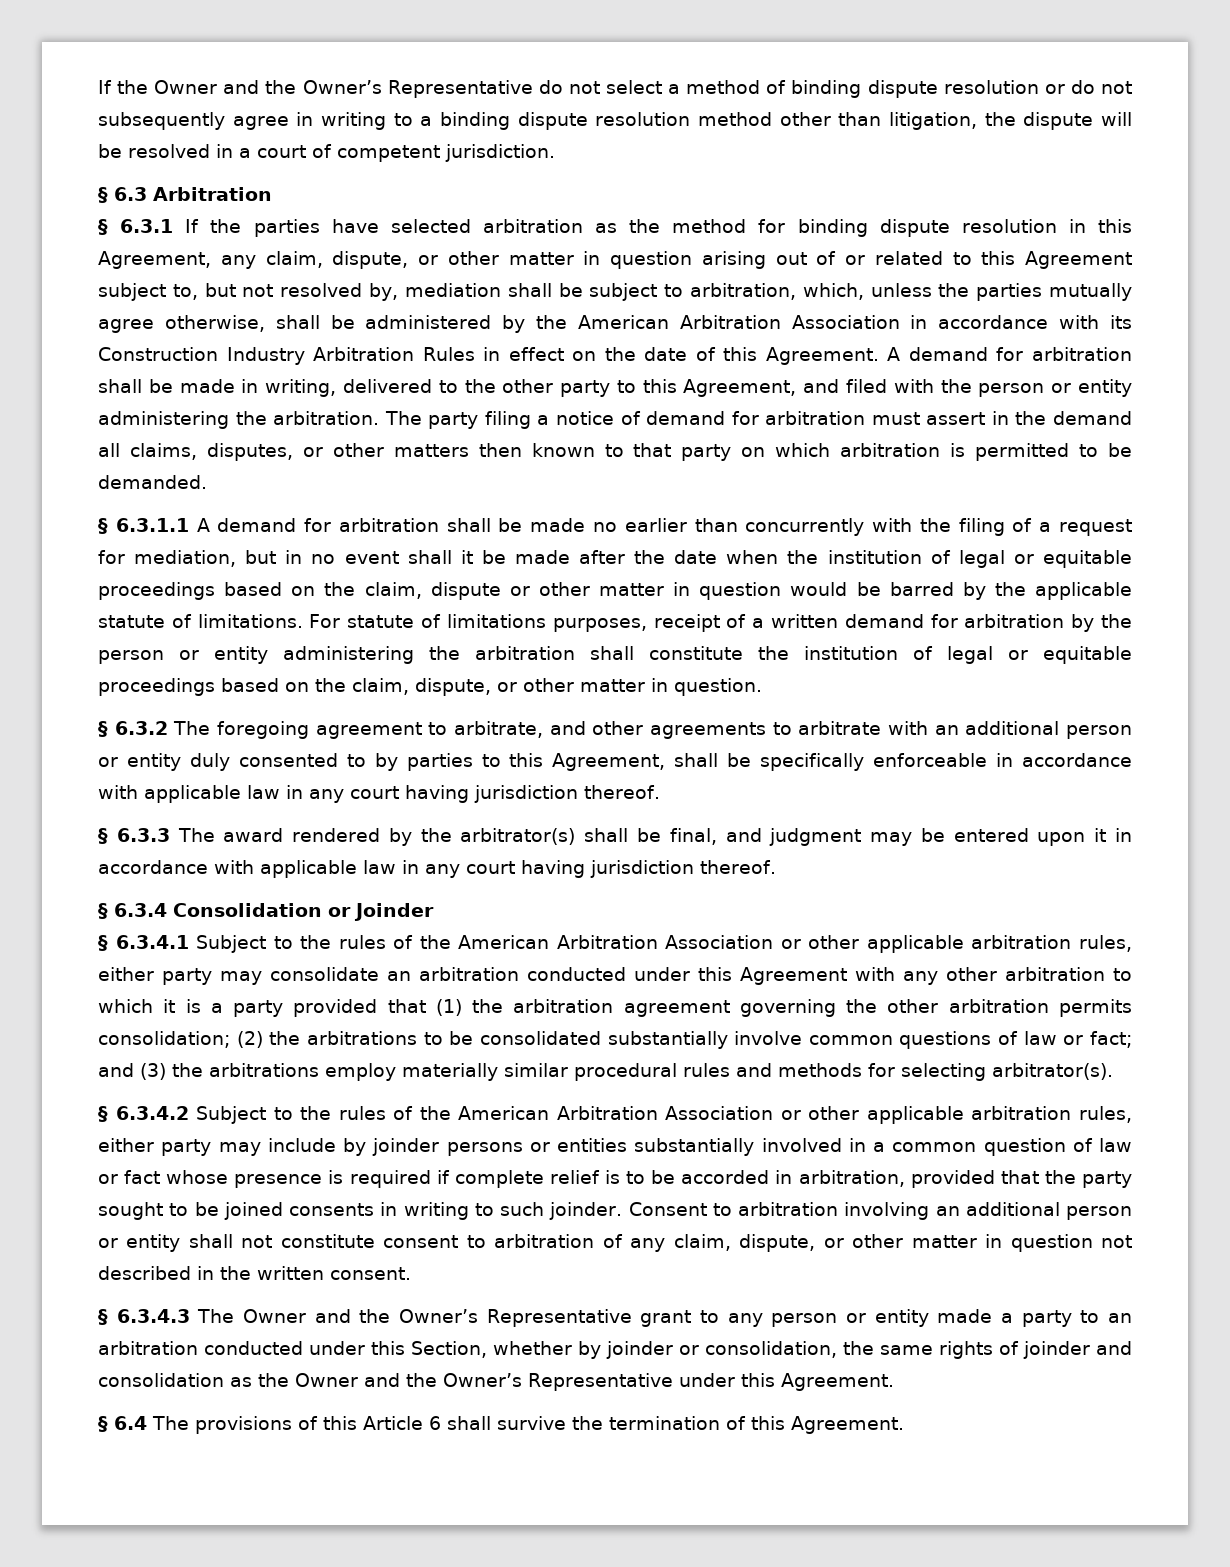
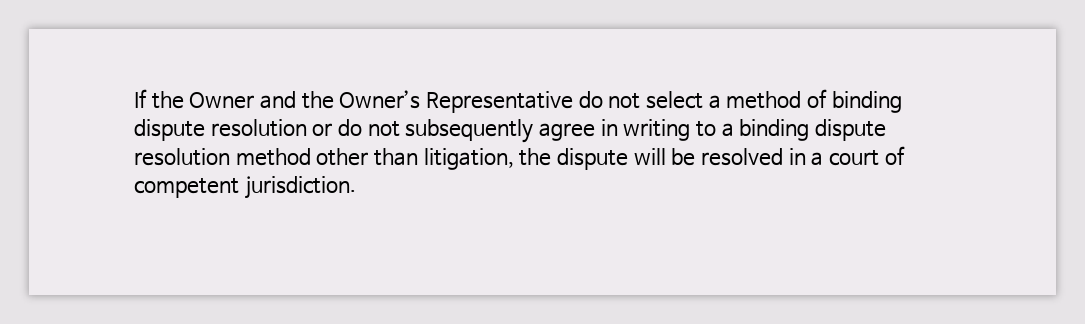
- § 6.3 Arbitration
- § 6.3.1 If the parties have selected arbitration as the method for binding dispute resolution in this Agreement, any claim, dispute, or other matter in question arising out of or related to this Agreement subject to, but not resolved by, mediation shall be subject to arbitration, which, unless the parties mutually agree otherwise, shall be administered by the American Arbitration Association in accordance with its Construction Industry Arbitration Rules in effect on the date of this Agreement. A demand for arbitration shall be made in writing, delivered to the other party to this Agreement, and filed with the person or entity administering the arbitration. The party filing a notice of demand for arbitration must assert in the demand all claims, disputes, or other matters then known to that party on which arbitration is permitted to be demanded.
- § 6.3.1.1 A demand for arbitration shall be made no earlier than concurrently with the filing of a request for mediation, but in no event shall it be made after the date when the institution of legal or equitable proceedings based on the claim, dispute or other matter in question would be barred by the applicable statute of limitations. For statute of limitations purposes, receipt of a written demand for arbitration by the person or entity administering the arbitration shall constitute the institution of legal or equitable proceedings based on the claim, dispute, or other matter in question.
- § 6.3.2 The foregoing agreement to arbitrate, and other agreements to arbitrate with an additional person or entity duly consented to by parties to this Agreement, shall be specifically enforceable in accordance with applicable law in any court having jurisdiction thereof.
- § 6.3.3 The award rendered by the arbitrator(s) shall be final, and judgment may be entered upon it in accordance with applicable law in any court having jurisdiction thereof.
- § 6.3.4 Consolidation or Joinder
- § 6.3.4.1 Subject to the rules of the American Arbitration Association or other applicable arbitration rules, either party may consolidate an arbitration conducted under this Agreement with any other arbitration to which it is a party provided that (1) the arbitration agreement governing the other arbitration permits consolidation; (2) the arbitrations to be consolidated substantially involve common questions of law or fact; and (3) the arbitrations employ materially similar procedural rules and methods for selecting arbitrator(s).
- § 6.3.4.2 Subject to the rules of the American Arbitration Association or other applicable arbitration rules, either party may include by joinder persons or entities substantially involved in a common question of law or fact whose presence is required if complete relief is to be accorded in arbitration, provided that the party sought to be joined consents in writing to such joinder. Consent to arbitration involving an additional person or entity shall not constitute consent to arbitration of any claim, dispute, or other matter in question not described in the written consent.
- § 6.3.4.3 The Owner and the Owner’s Representative grant to any person or entity made a party to an arbitration conducted under this Section, whether by joinder or consolidation, the same rights of joinder and consolidation as the Owner and the Owner’s Representative under this Agreement.
- § 6.4 The provisions of this Article 6 shall survive the termination of this Agreement.

